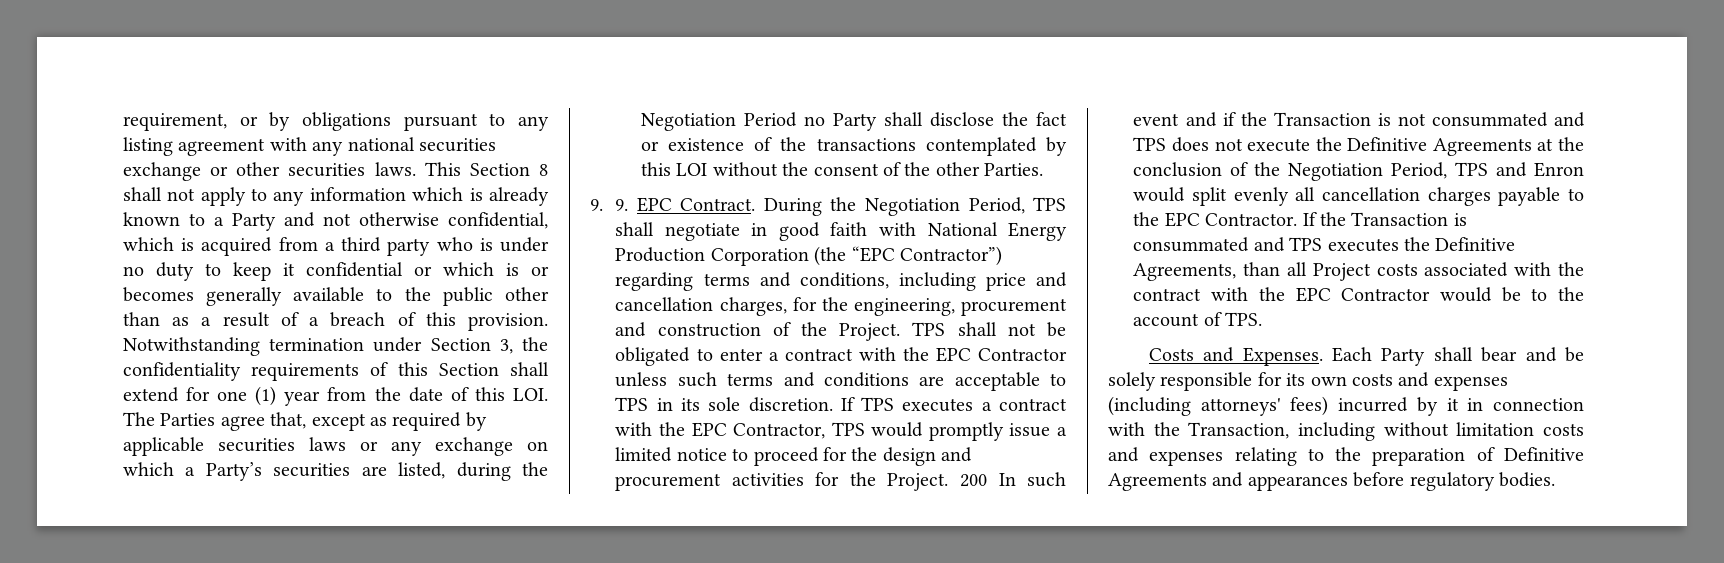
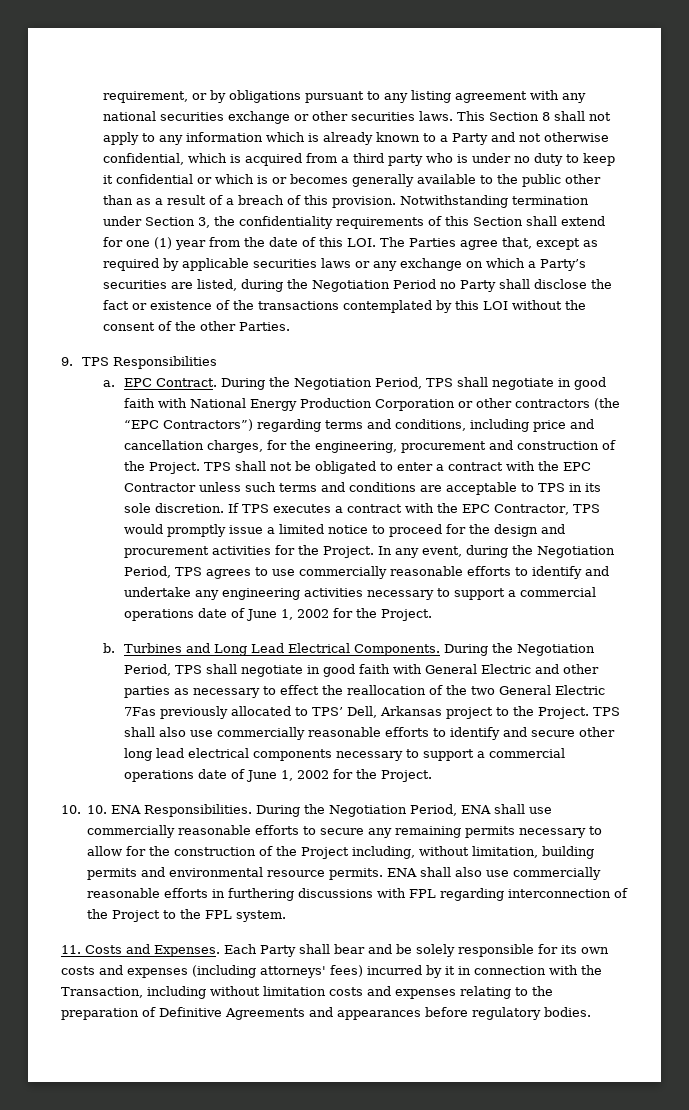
- 9. 9. EPC Contract.
+ 9. TPS Responsibilities
+ a. EPC Contract.
- During the Negotiation Period, TPS shall negotiate in good faith with National Energy Production Corporation (the “EPC Contractor”) regarding terms and conditions, including price and cancellation charges, for the engineering, procurement and construction of the Project.
+ During the Negotiation Period, TPS shall negotiate in good faith with National Energy Production Corporation or other contractors (the “EPC Contractors”) regarding terms and conditions, including price and cancellation charges, for the engineering, procurement and construction of the Project.
- 200 In such event and if the Transaction is not consummated and TPS does not execute the Definitive Agreements at the conclusion of the Negotiation Period, TPS and Enron would split evenly all cancellation charges payable to the EPC Contractor. If the Transaction is consummated and TPS executes the Definitive Agreements, than all Project costs associated with the contract with the EPC Contractor would be to the account of TPS.
- Costs and Expenses.
+ In any event, during the Negotiation Period, TPS agrees to use commercially reasonable efforts to identify and undertake any engineering activities necessary to support a commercial operations date of June 1, 2002 for the Project.
+ b. Turbines and Long Lead Electrical Components. During the Negotiation Period, TPS shall negotiate in good faith with General Electric and other parties as necessary to effect the reallocation of the two General Electric 7Fas previously allocated to TPS’ Dell, Arkansas project to the Project. TPS shall also use commercially reasonable efforts to identify and secure other long lead electrical components necessary to support a commercial operations date of June 1, 2002 for the Project.
+ 10. 10. ENA Responsibilities. During the Negotiation Period, ENA shall use commercially reasonable efforts to secure any remaining permits necessary to allow for the construction of the Project including, without limitation, building permits and environmental resource permits. ENA shall also use commercially reasonable efforts in furthering discussions with FPL regarding interconnection of the Project to the FPL system.
+ 11. Costs and Expenses.

